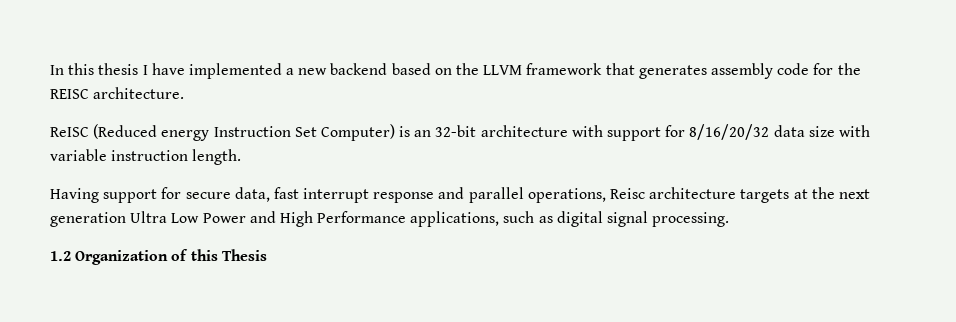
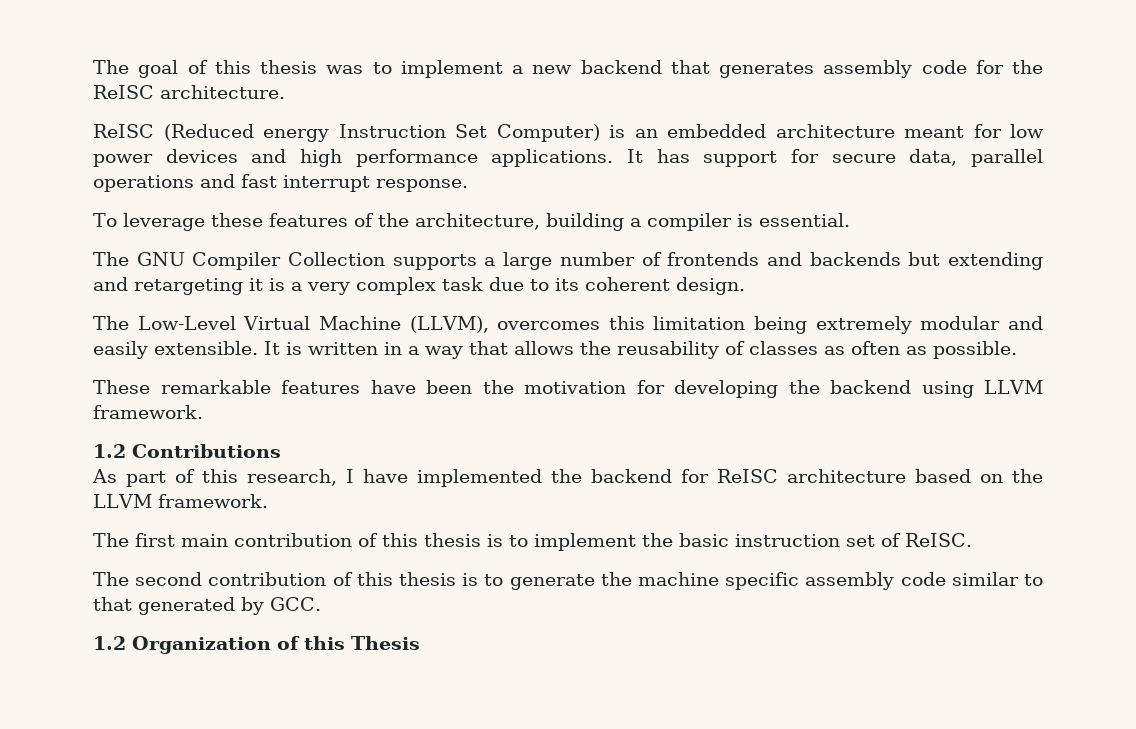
- In this thesis I have implemented a new backend based on the LLVM framework that generates assembly code for the REISC architecture.
+ The goal of this thesis was to implement a new backend that generates assembly code for the ReISC architecture.
- ReISC (Reduced energy Instruction Set Computer) is an 32-bit architecture with support for 8/16/20/32 data size with variable instruction length.
- Having support for secure data, fast interrupt response and parallel operations, Reisc architecture targets at the next generation Ultra Low Power and High Performance applications, such as digital signal processing.
+ ReISC (Reduced energy Instruction Set Computer) is an embedded architecture meant for low power devices and high performance applications. It has support for secure data, parallel operations and fast interrupt response.
+ To leverage these features of the architecture, building a compiler is essential.
+ The GNU Compiler Collection supports a large number of frontends and backends but extending and retargeting it is a very complex task due to its coherent design.
+ The Low-Level Virtual Machine (LLVM), overcomes this limitation being extremely modular and easily extensible. It is written in a way that allows the reusability of classes as often as possible.
+ These remarkable features have been the motivation for developing the backend using LLVM framework.
+ 1.2 Contributions
+ As part of this research, I have implemented the backend for ReISC architecture based on the LLVM framework.
+ The first main contribution of this thesis is to implement the basic instruction set of ReISC.
+ The second contribution of this thesis is to generate the machine specific assembly code similar to that generated by GCC.

